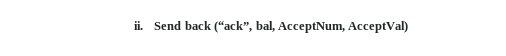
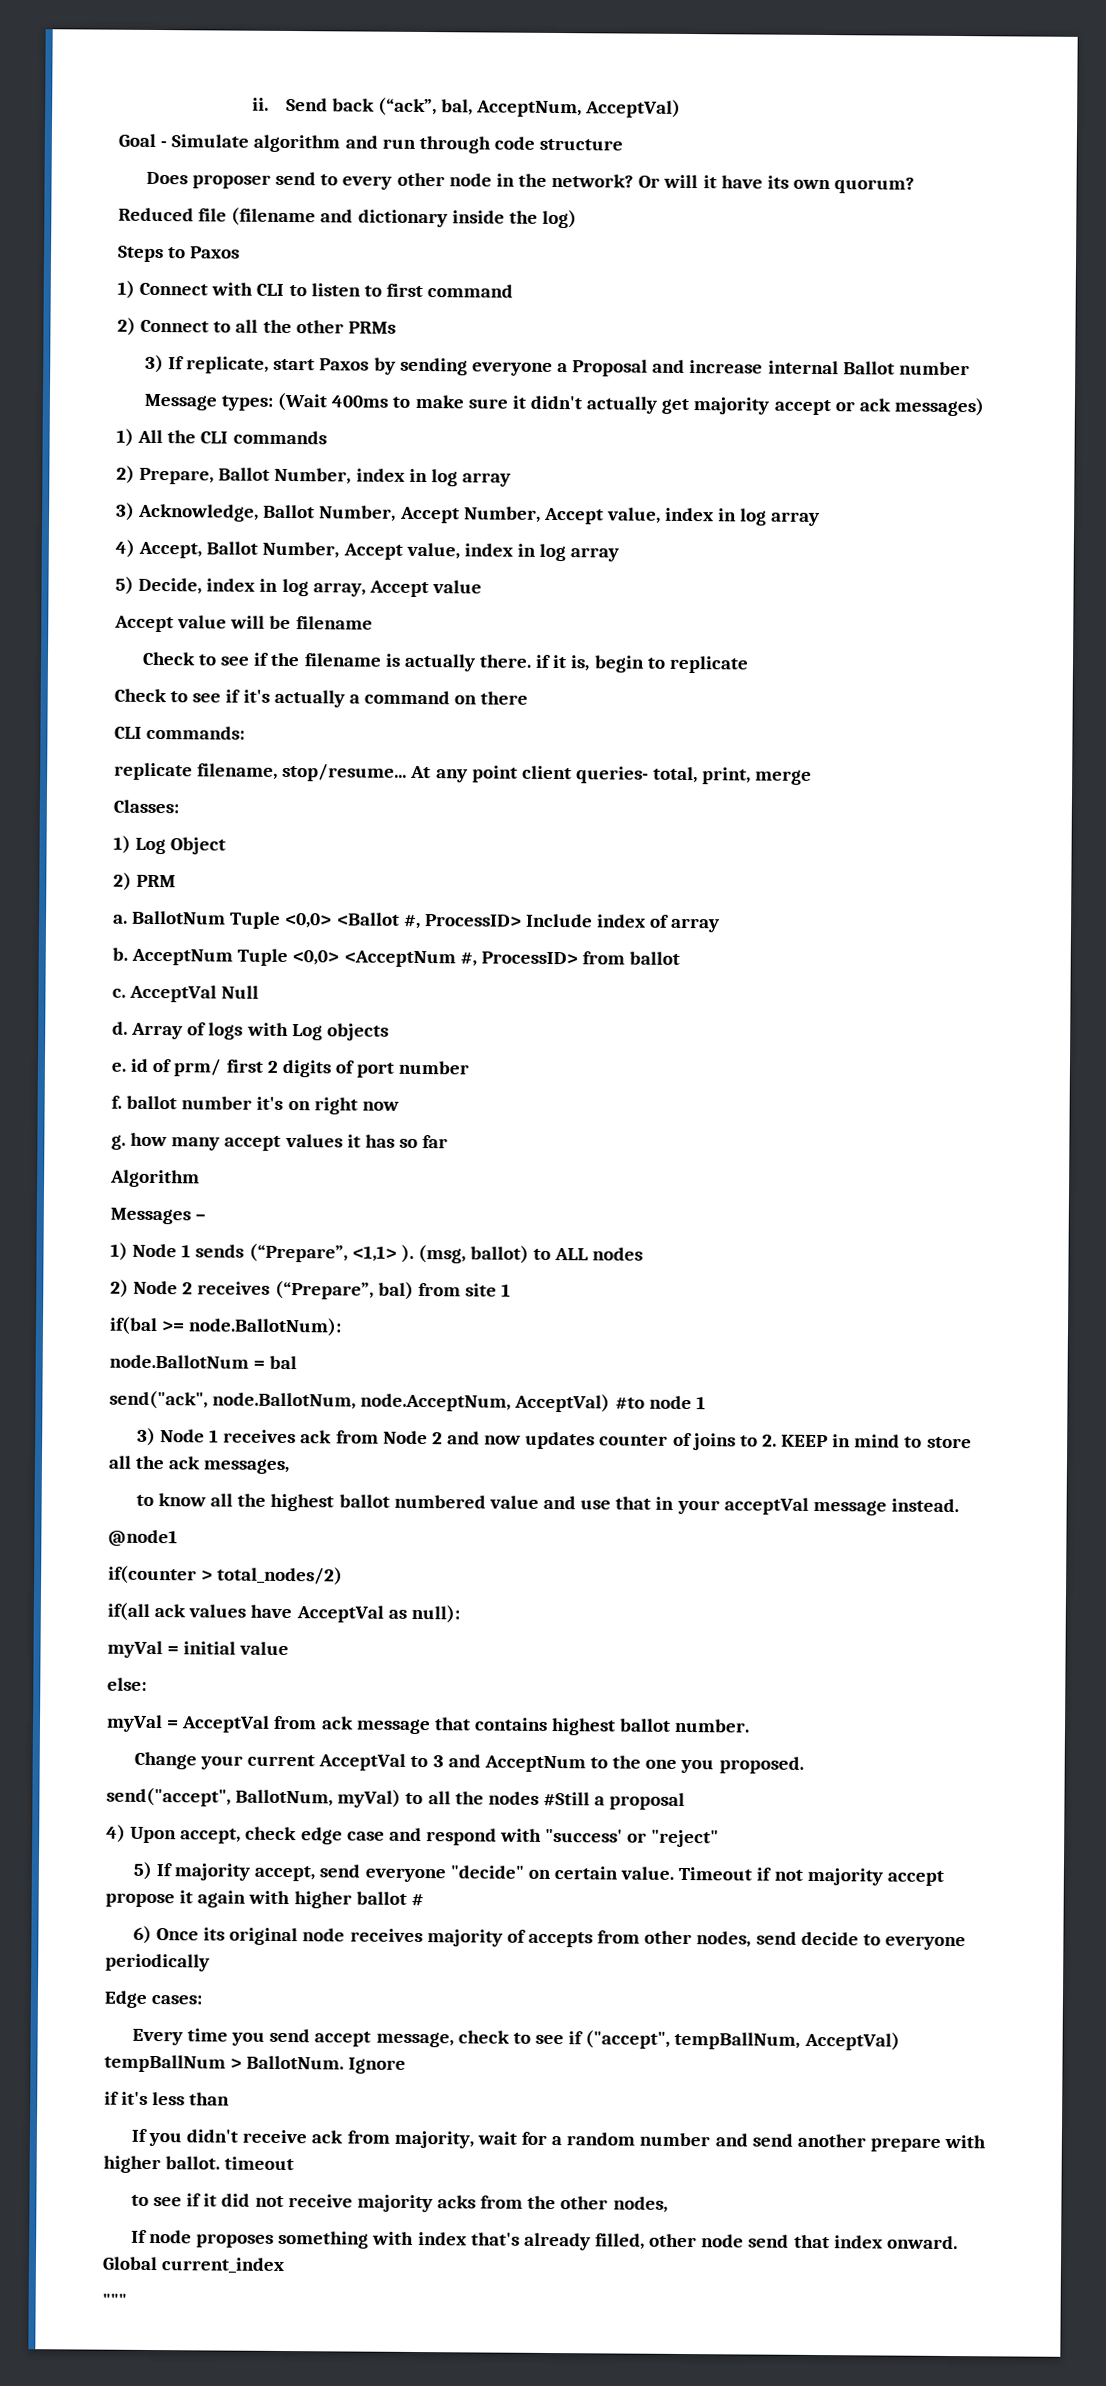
+ Goal - Simulate algorithm and run through code structure
+ Does proposer send to every other node in the network? Or will it have its own quorum?
+ Reduced file (filename and dictionary inside the log)
+ Steps to Paxos
+ 1) Connect with CLI to listen to first command
+ 2) Connect to all the other PRMs
+ 3) If replicate, start Paxos by sending everyone a Proposal and increase internal Ballot number
+ Message types: (Wait 400ms to make sure it didn't actually get majority accept or ack messages)
+ 1) All the CLI commands
+ 2) Prepare, Ballot Number, index in log array
+ 3) Acknowledge, Ballot Number, Accept Number, Accept value, index in log array
+ 4) Accept, Ballot Number, Accept value, index in log array
+ 5) Decide, index in log array, Accept value
+ Accept value will be filename
+ Check to see if the filename is actually there. if it is, begin to replicate
+ Check to see if it's actually a command on there
+ CLI commands:
+ replicate filename, stop/resume... At any point client queries- total, print, merge
+ Classes:
+ 1) Log Object
+ 2) PRM
+ a. BallotNum Tuple <0,0> <Ballot #, ProcessID> Include index of array
+ b. AcceptNum Tuple <0,0> <AcceptNum #, ProcessID> from ballot
+ c. AcceptVal Null
+ d. Array of logs with Log objects
+ e. id of prm/ first 2 digits of port number
+ f. ballot number it's on right now
+ g. how many accept values it has so far
+ Algorithm
+ Messages –
+ 1) Node 1 sends (“Prepare”, <1,1> ). (msg, ballot) to ALL nodes
+ 2) Node 2 receives (“Prepare”, bal) from site 1
+ if(bal >= node.BallotNum):
+ node.BallotNum = bal
+ send("ack", node.BallotNum, node.AcceptNum, AcceptVal) #to node 1
+ 3) Node 1 receives ack from Node 2 and now updates counter of joins to 2. KEEP in mind to store all the ack messages,
+ to know all the highest ballot numbered value and use that in your acceptVal message instead.
+ @node1
+ if(counter > total_nodes/2)
+ if(all ack values have AcceptVal as null):
+ myVal = initial value
+ else:
+ myVal = AcceptVal from ack message that contains highest ballot number.
+ Change your current AcceptVal to 3 and AcceptNum to the one you proposed.
+ send("accept", BallotNum, myVal) to all the nodes #Still a proposal
+ 4) Upon accept, check edge case and respond with "success' or "reject"
+ 5) If majority accept, send everyone "decide" on certain value. Timeout if not majority accept propose it again with higher ballot #
+ 6) Once its original node receives majority of accepts from other nodes, send decide to everyone periodically
+ Edge cases:
+ Every time you send accept message, check to see if ("accept", tempBallNum, AcceptVal) tempBallNum > BallotNum. Ignore
+ if it's less than
+ If you didn't receive ack from majority, wait for a random number and send another prepare with higher ballot. timeout
+ to see if it did not receive majority acks from the other nodes,
+ If node proposes something with index that's already filled, other node send that index onward. Global current_index
+ """

